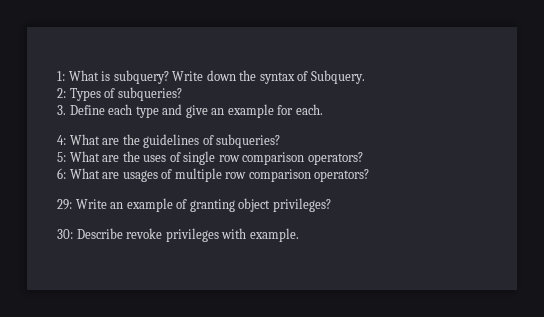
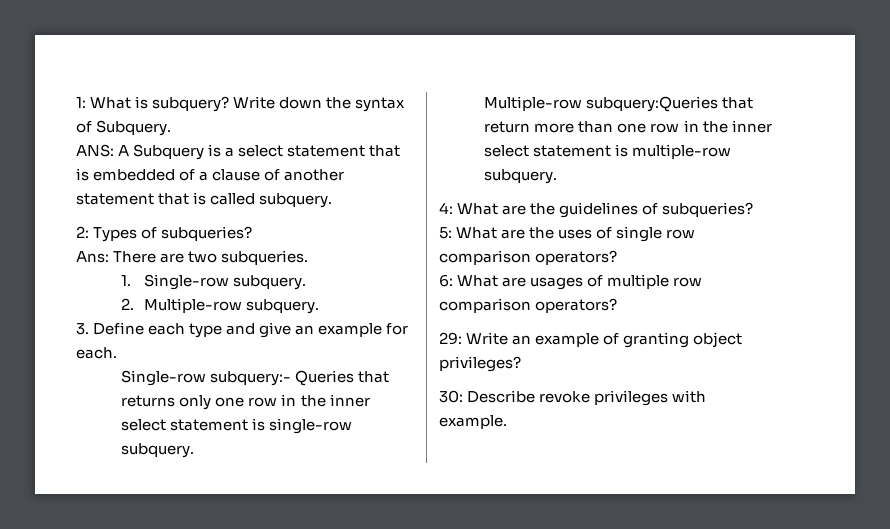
+ ANS: A Subquery is a select statement that is embedded of a clause of another statement that is called subquery.
  2: Types of subqueries?
+ Ans: There are two subqueries.
+ 1. Single-row subquery.
+ 2. Multiple-row subquery.
+ Single-row subquery:- Queries that returns only one row in the inner select statement is single-row subquery.
+ Multiple-row subquery:Queries that return more than one row in the inner select statement is multiple-row subquery.

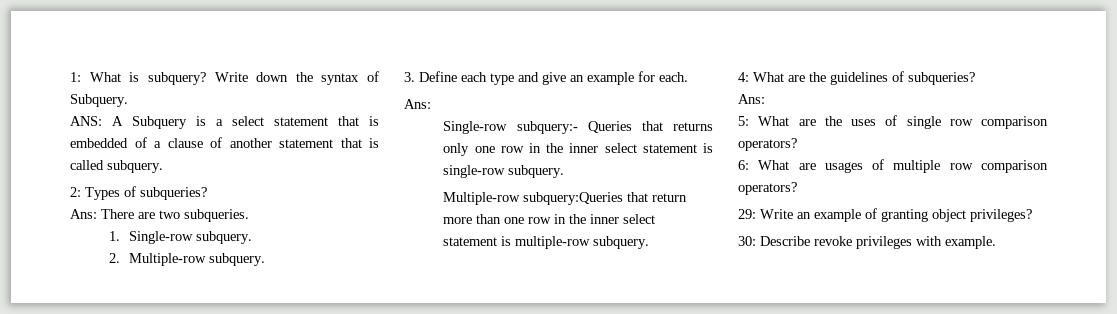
  3. Define each type and give an example for each.
+ Ans:
  4: What are the guidelines of subqueries?
+ Ans:

